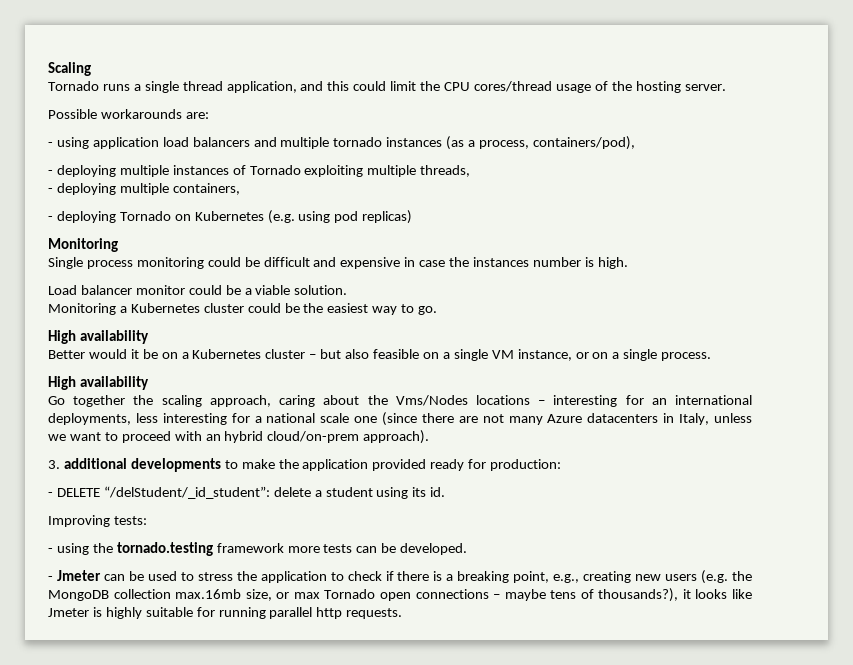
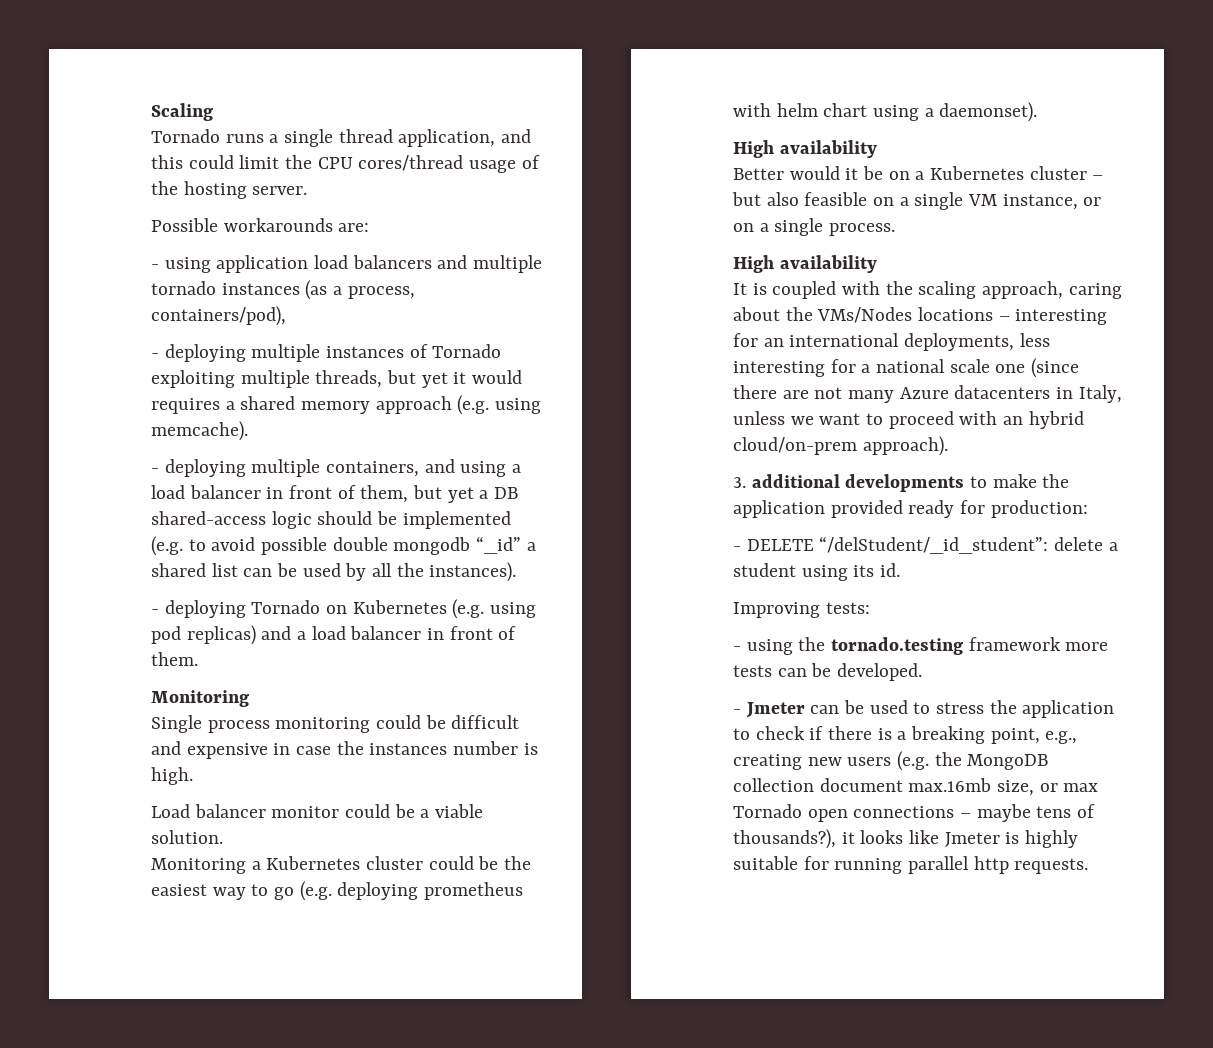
- - deploying multiple instances of Tornado exploiting multiple threads,
- - deploying multiple containers,
+ - deploying multiple instances of Tornado exploiting multiple threads, but yet it would requires a shared memory approach (e.g. using memcache).
+ - deploying multiple containers, and using a load balancer in front of them, but yet a DB shared-access logic should be implemented (e.g. to avoid possible double mongodb “_id” a shared list can be used by all the instances).
- - deploying Tornado on Kubernetes (e.g. using pod replicas)
+ - deploying Tornado on Kubernetes (e.g. using pod replicas) and a load balancer in front of them.
- Monitoring a Kubernetes cluster could be the easiest way to go.
+ Monitoring a Kubernetes cluster could be the easiest way to go (e.g. deploying prometheus with helm chart using a daemonset).
- Go together the scaling approach, caring about the Vms/Nodes locations – interesting for an international deployments, less interesting for a national scale one (since there are not many Azure datacenters in Italy, unless we want to proceed with an hybrid cloud/on-prem approach).
+ It is coupled with the scaling approach, caring about the VMs/Nodes locations – interesting for an international deployments, less interesting for a national scale one (since there are not many Azure datacenters in Italy, unless we want to proceed with an hybrid cloud/on-prem approach).
- - Jmeter can be used to stress the application to check if there is a breaking point, e.g., creating new users (e.g. the MongoDB collection max.16mb size, or max Tornado open connections – maybe tens of thousands?), it looks like Jmeter is highly suitable for running parallel http requests.
+ - Jmeter can be used to stress the application to check if there is a breaking point, e.g., creating new users (e.g. the MongoDB collection document max.16mb size, or max Tornado open connections – maybe tens of thousands?), it looks like Jmeter is highly suitable for running parallel http requests.

